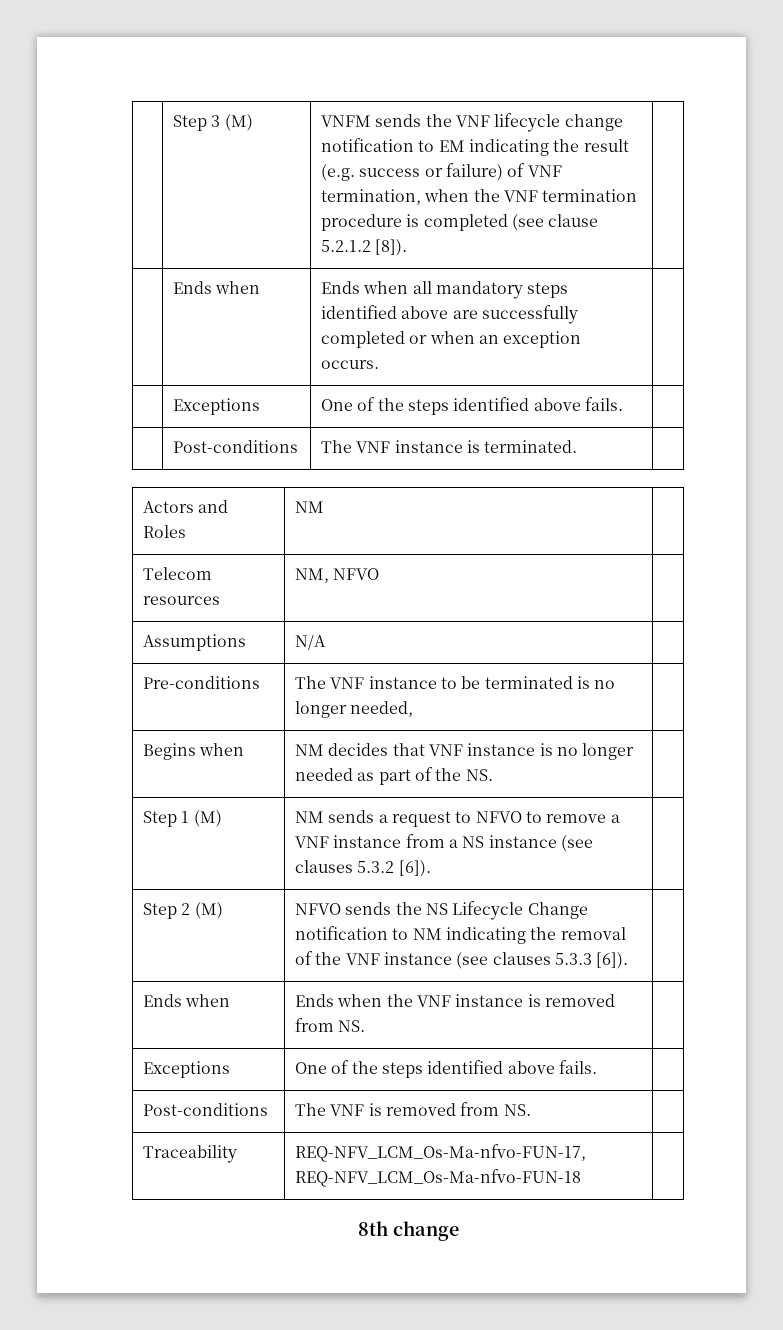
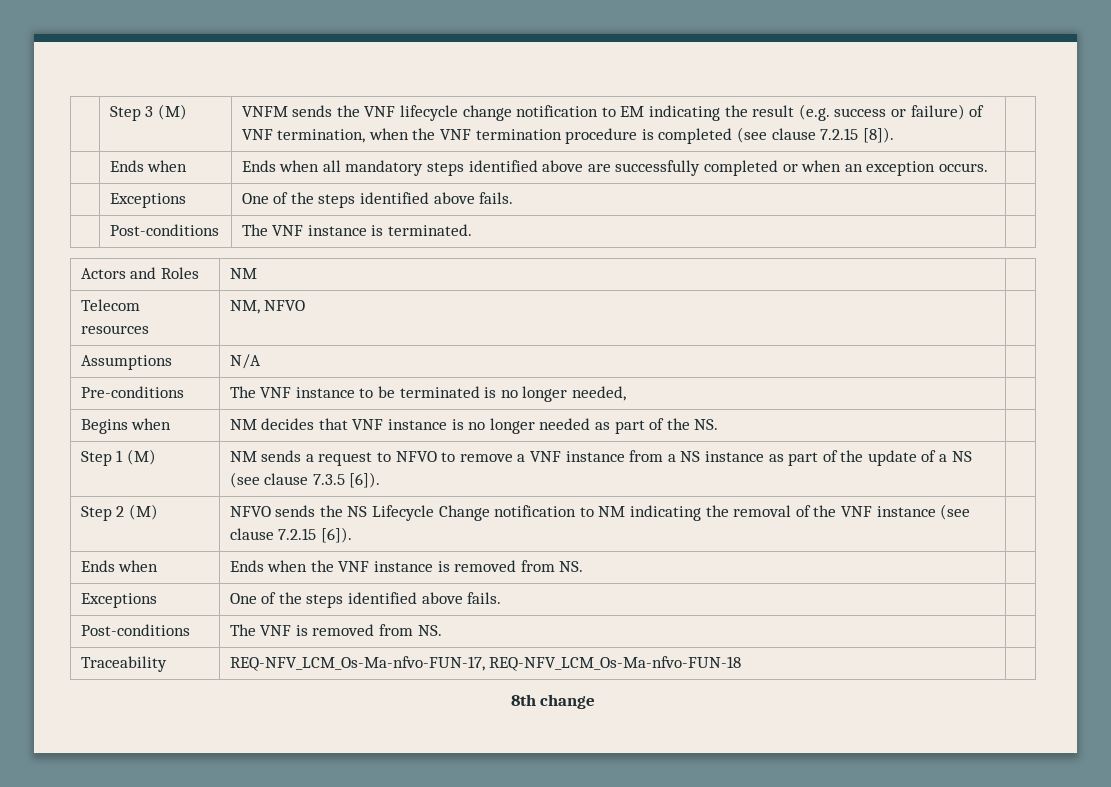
- | Step 3 (M) | VNFM sends the VNF lifecycle change notification to EM indicating the result (e.g. success or failure) of VNF termination, when the VNF termination procedure is completed (see clause 5.2.1.2 [8]). |
+ | Step 3 (M) | VNFM sends the VNF lifecycle change notification to EM indicating the result (e.g. success or failure) of VNF termination, when the VNF termination procedure is completed (see clause 7.2.15 [8]). |
- Step 1 (M) | NM sends a request to NFVO to remove a VNF instance from a NS instance (see clauses 5.3.2 [6]). |
+ Step 1 (M) | NM sends a request to NFVO to remove a VNF instance from a NS instance as part of the update of a NS (see clause 7.3.5 [6]). |
- Step 2 (M) | NFVO sends the NS Lifecycle Change notification to NM indicating the removal of the VNF instance (see clauses 5.3.3 [6]). |
+ Step 2 (M) | NFVO sends the NS Lifecycle Change notification to NM indicating the removal of the VNF instance (see clause 7.2.15 [6]). |

